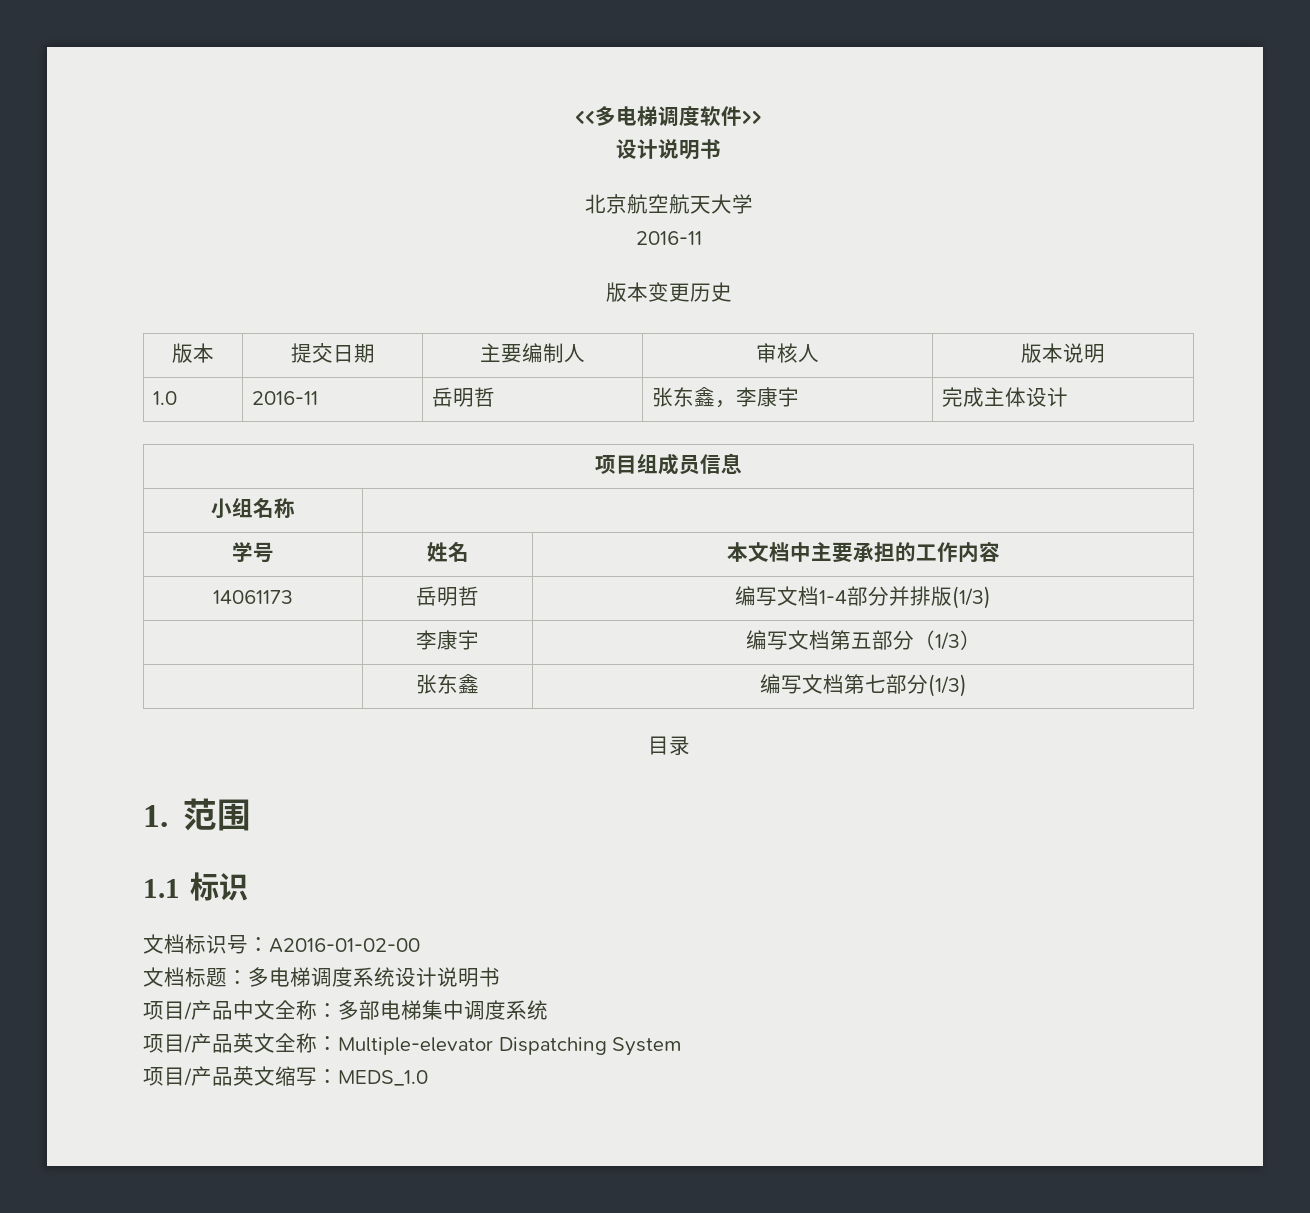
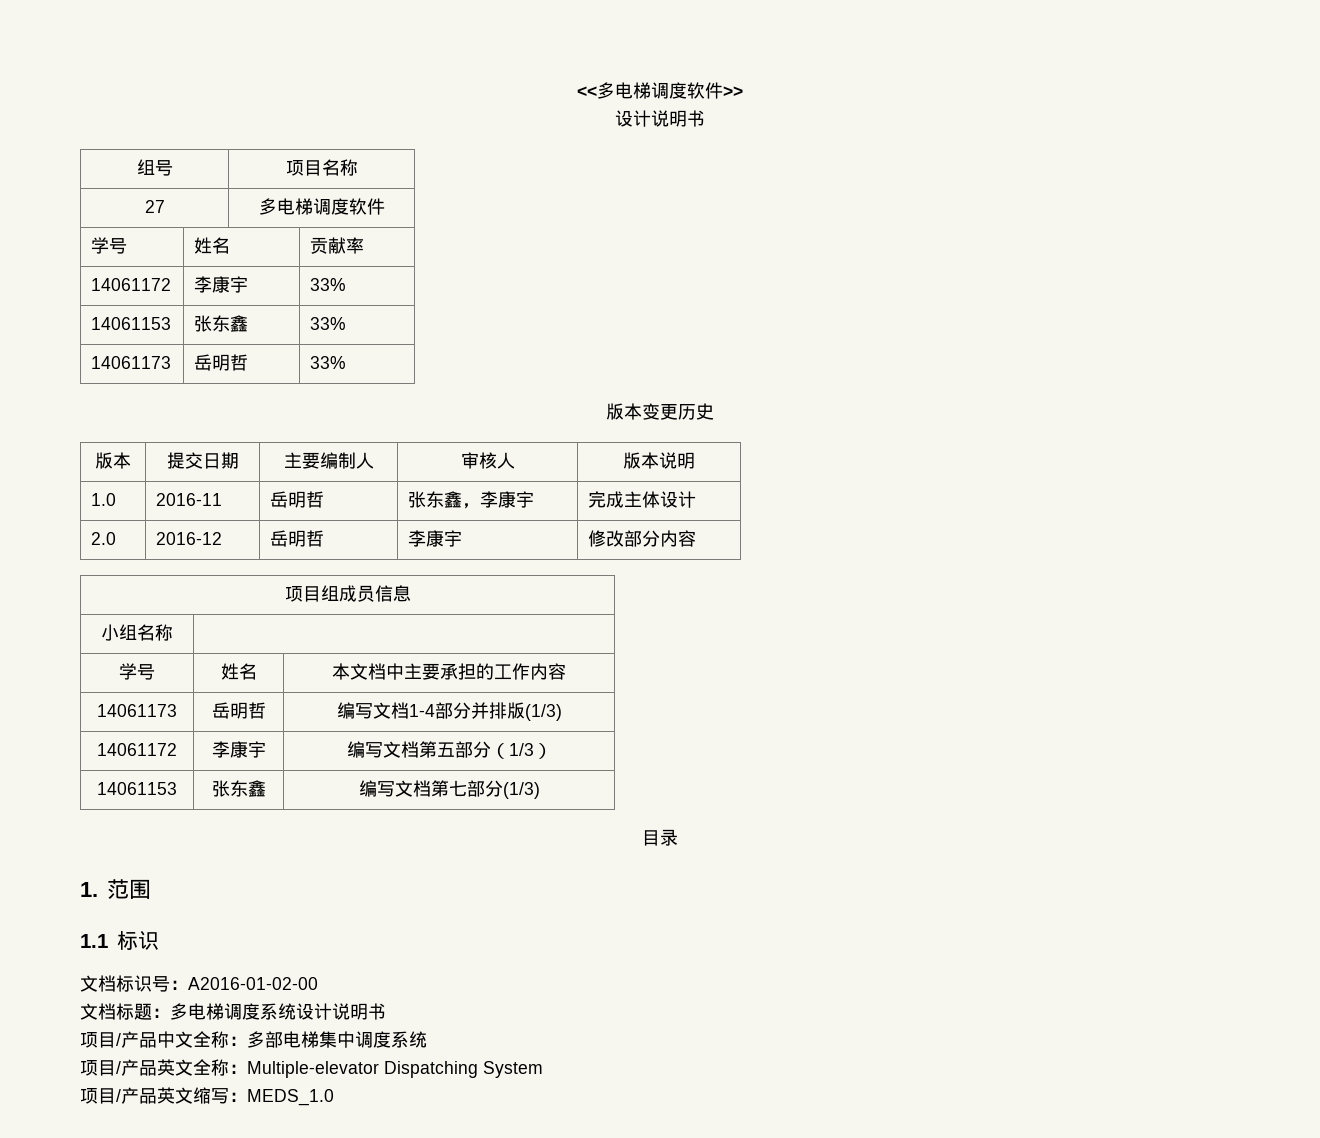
- 北京航空航天大学
- 2016-11
+ 组号 | 项目名称
+ 27 | 多电梯调度软件
+ 学号 | 姓名 | 贡献率
+ 14061172 | 李康宇 | 33%
+ 14061153 | 张东鑫 | 33%
+ 14061173 | 岳明哲 | 33%
+ 2.0 | 2016-12 | 岳明哲 | 李康宇 | 修改部分内容
- | 李康宇 | 编写文档第五部分（1/3）
+ 14061172 | 李康宇 | 编写文档第五部分（1/3）
- | 张东鑫 | 编写文档第七部分(1/3)
+ 14061153 | 张东鑫 | 编写文档第七部分(1/3)

